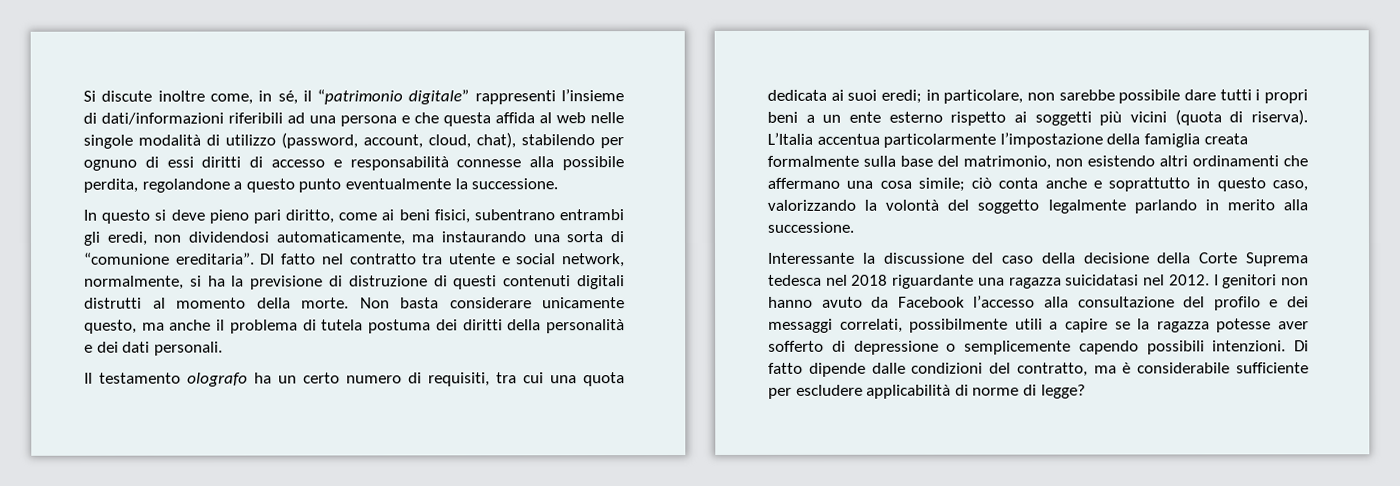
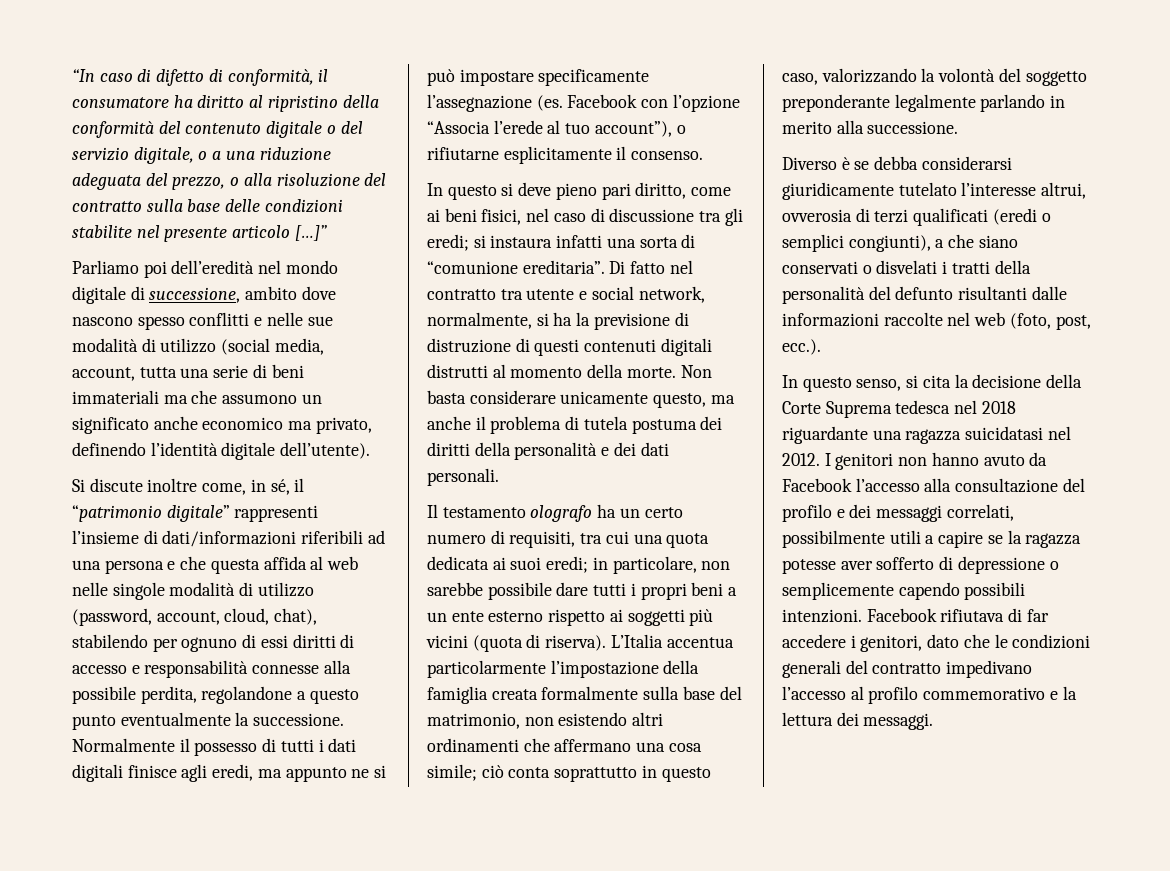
+ “In caso di difetto di conformità, il consumatore ha diritto al ripristino della conformità del contenuto digitale o del servizio digitale, o a una riduzione adeguata del prezzo, o alla risoluzione del contratto sulla base delle condizioni stabilite nel presente articolo […]”
+ Parliamo poi dell’eredità nel mondo digitale di successione, ambito dove nascono spesso conflitti e nelle sue modalità di utilizzo (social media, account, tutta una serie di beni immateriali ma che assumono un significato anche economico ma privato, definendo l’identità digitale dell’utente).
+ Normalmente il possesso di tutti i dati digitali finisce agli eredi, ma appunto ne si può impostare specificamente l’assegnazione (es. Facebook con l’opzione “Associa l’erede al tuo account”), o rifiutarne esplicitamente il consenso.
- In questo si deve pieno pari diritto, come ai beni fisici, subentrano entrambi gli eredi, non dividendosi automaticamente, ma instaurando una sorta di “comunione ereditaria”.
+ In questo si deve pieno pari diritto, come ai beni fisici, nel caso di discussione tra gli eredi; si instaura infatti una sorta di “comunione ereditaria”.
- DI fatto nel contratto tra utente e social network, normalmente, si ha la previsione di distruzione di questi contenuti digitali distrutti al momento della morte.
+ Di fatto nel contratto tra utente e social network, normalmente, si ha la previsione di distruzione di questi contenuti digitali distrutti al momento della morte.
- L’Italia accentua particolarmente l’impostazione della famiglia creata formalmente sulla base del matrimonio, non esistendo altri ordinamenti che affermano una cosa simile; ciò conta anche e soprattutto in questo caso, valorizzando la volontà del soggetto legalmente parlando in merito alla successione.
+ L’Italia accentua particolarmente l’impostazione della famiglia creata formalmente sulla base del matrimonio, non esistendo altri ordinamenti che affermano una cosa simile; ciò conta soprattutto in questo caso, valorizzando la volontà del soggetto preponderante legalmente parlando in merito alla successione.
- Interessante la discussione del caso della decisione della Corte Suprema tedesca nel 2018 riguardante una ragazza suicidatasi nel 2012.
+ Diverso è se debba considerarsi giuridicamente tutelato l’interesse altrui, ovverosia di terzi qualificati (eredi o semplici congiunti), a che siano conservati o disvelati i tratti della personalità del defunto risultanti dalle informazioni raccolte nel web (foto, post, ecc.).
+ In questo senso, si cita la decisione della Corte Suprema tedesca nel 2018 riguardante una ragazza suicidatasi nel 2012.
- Di fatto dipende dalle condizioni del contratto, ma è considerabile sufficiente per escludere applicabilità di norme di legge?
+ Facebook rifiutava di far accedere i genitori, dato che le condizioni generali del contratto impedivano l’accesso al profilo commemorativo e la lettura dei messaggi.

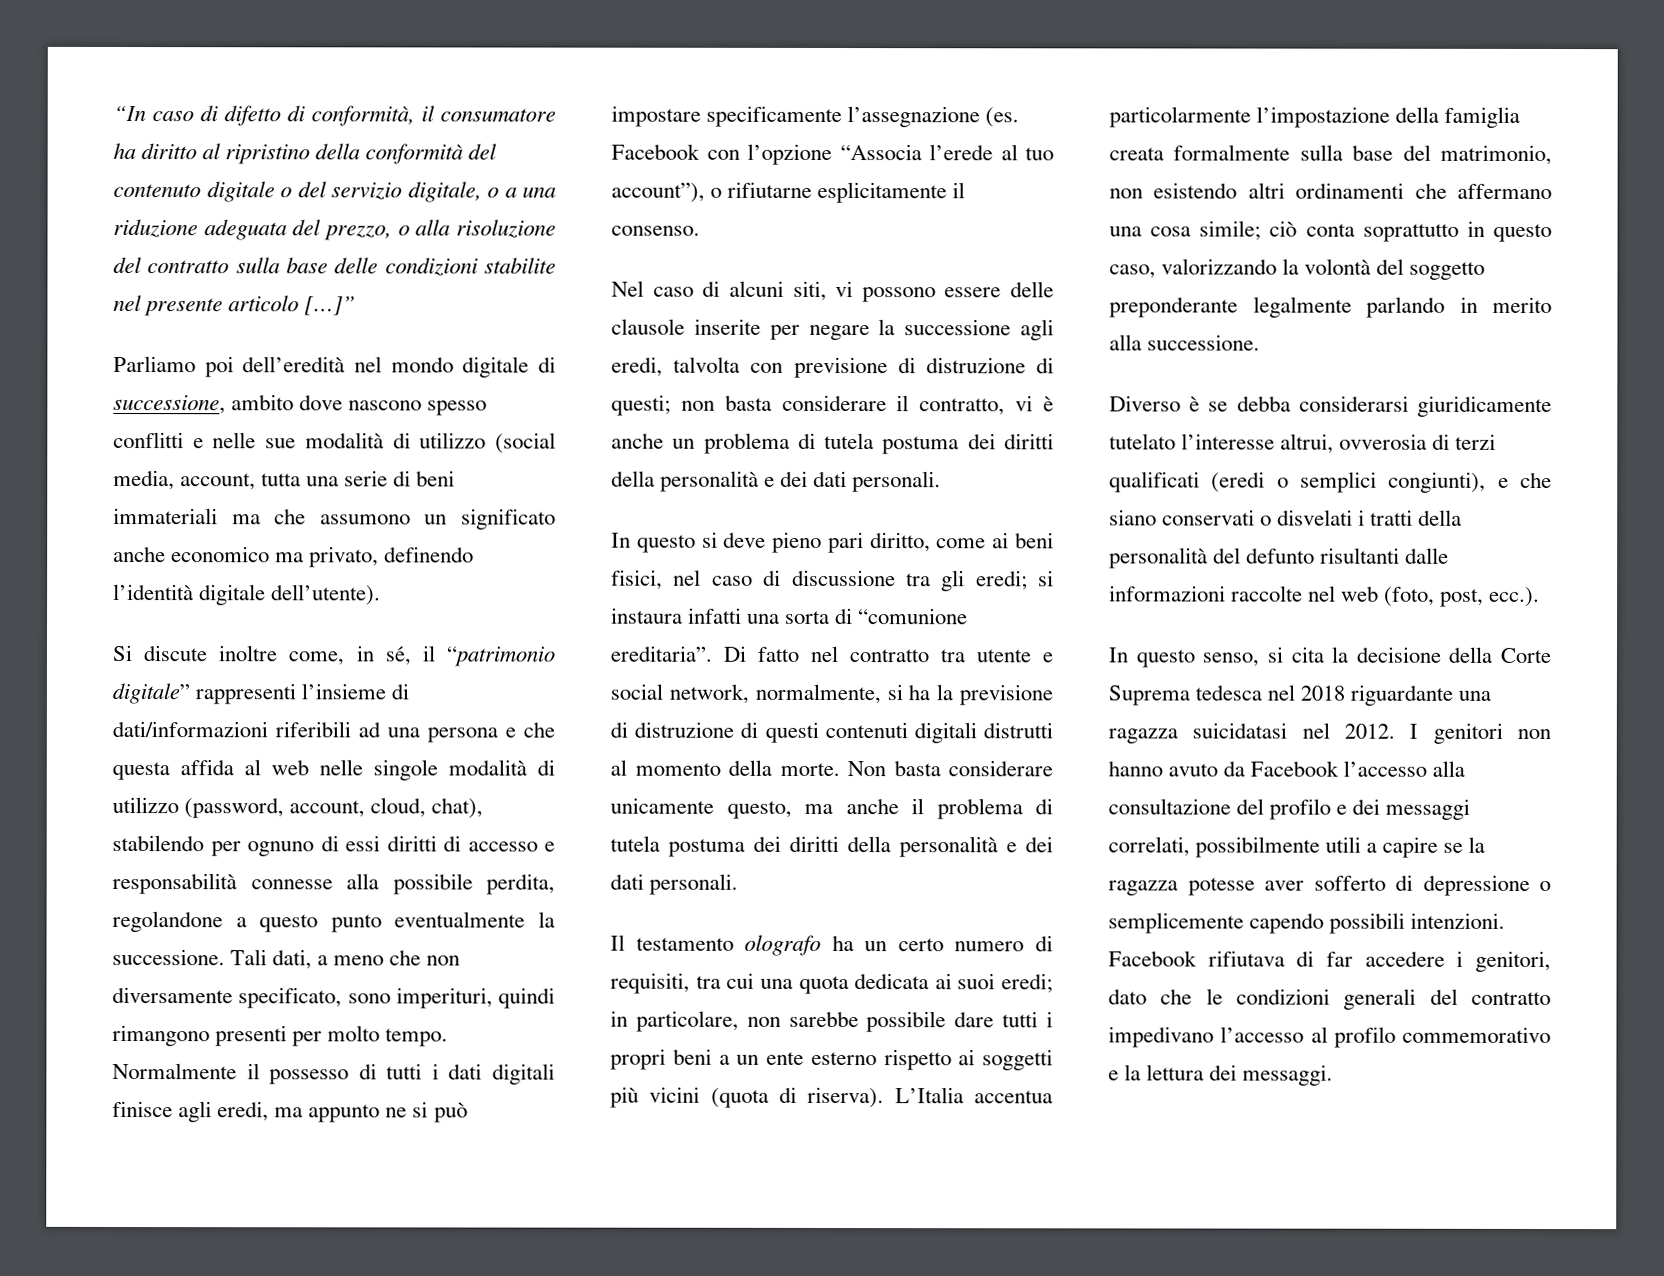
+ Tali dati, a meno che non diversamente specificato, sono imperituri, quindi rimangono presenti per molto tempo.
+ Nel caso di alcuni siti, vi possono essere delle clausole inserite per negare la successione agli eredi, talvolta con previsione di distruzione di questi; non basta considerare il contratto, vi è anche un problema di tutela postuma dei diritti della personalità e dei dati personali.
- Diverso è se debba considerarsi giuridicamente tutelato l’interesse altrui, ovverosia di terzi qualificati (eredi o semplici congiunti), a che siano conservati o disvelati i tratti della personalità del defunto risultanti dalle informazioni raccolte nel web (foto, post, ecc.).
+ Diverso è se debba considerarsi giuridicamente tutelato l’interesse altrui, ovverosia di terzi qualificati (eredi o semplici congiunti), e che siano conservati o disvelati i tratti della personalità del defunto risultanti dalle informazioni raccolte nel web (foto, post, ecc.).

